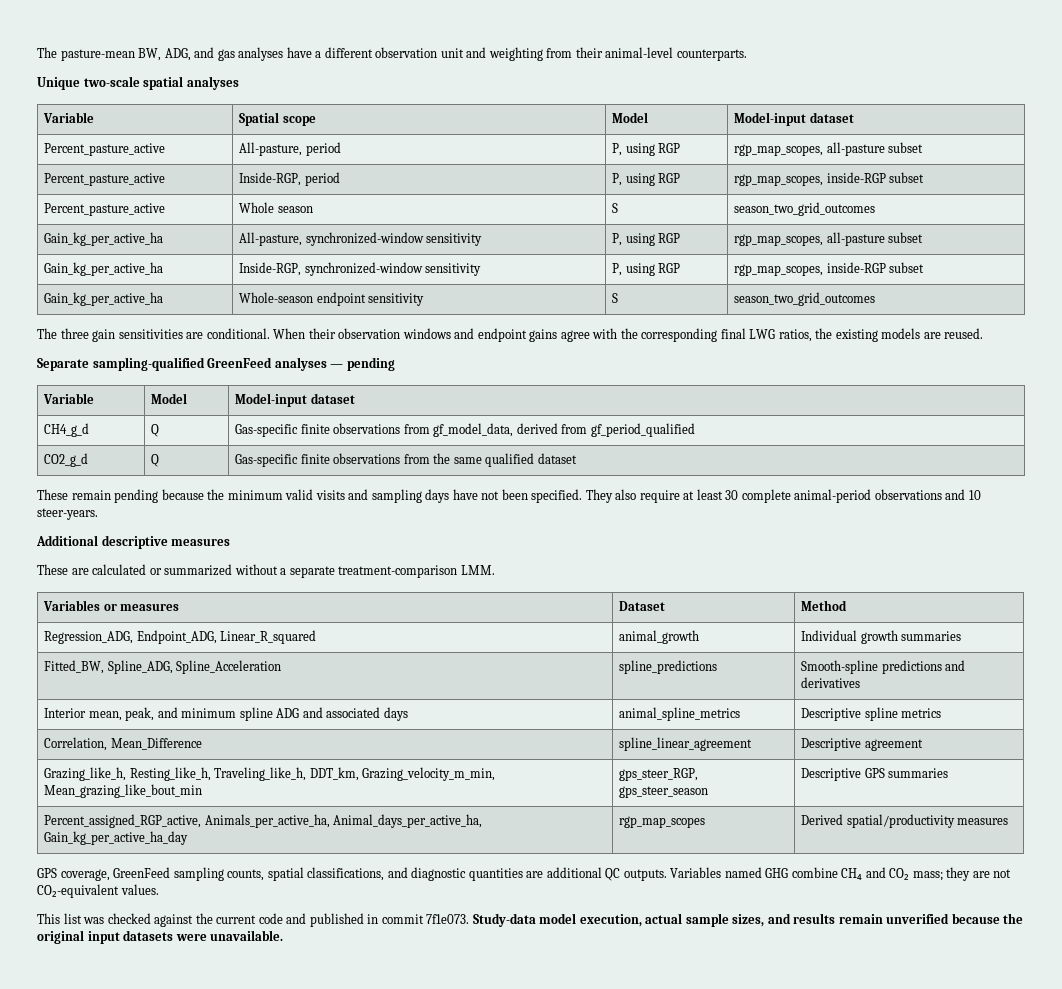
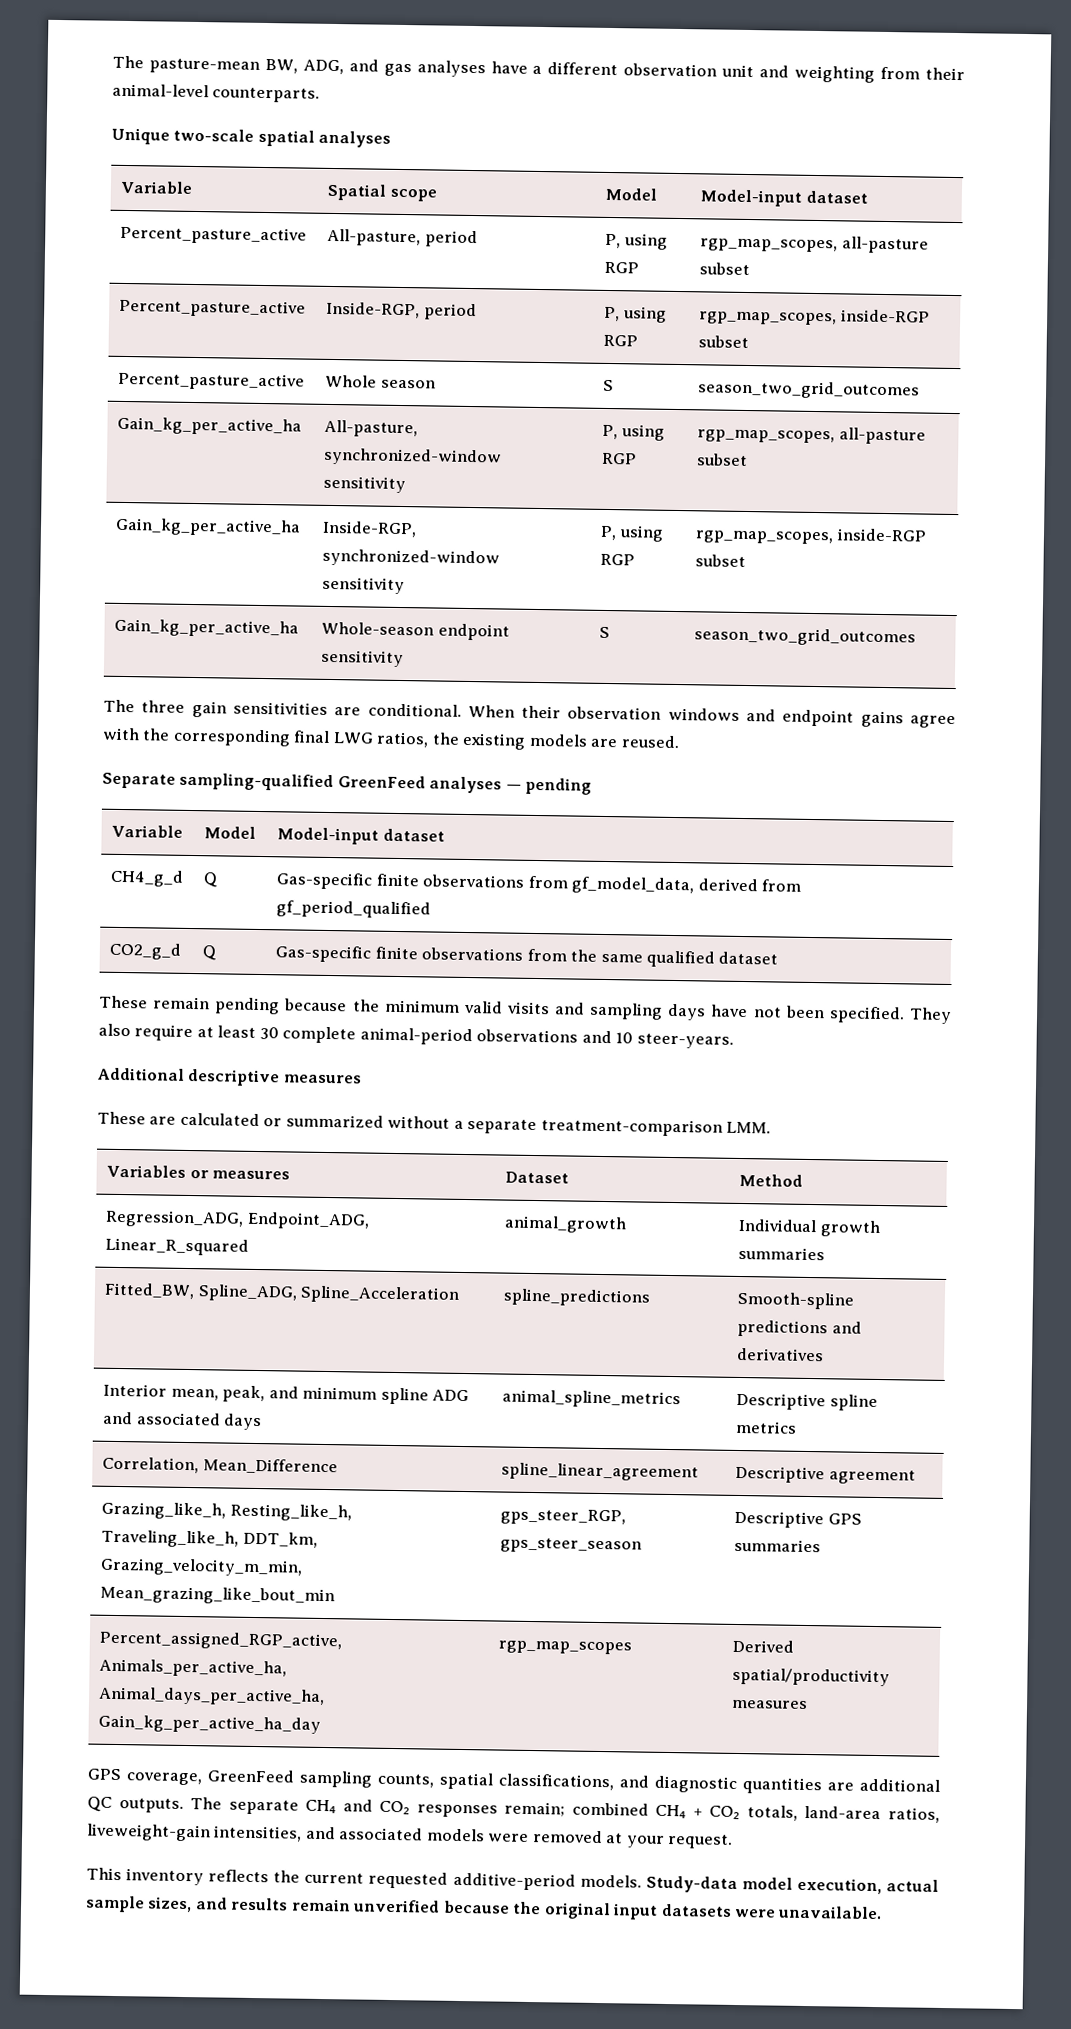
- Variables named GHG combine CH₄ and CO₂ mass; they are not CO₂-equivalent values.
- This list was checked against the current code and published in commit 7f1e073.
+ The separate CH₄ and CO₂ responses remain; combined CH₄ + CO₂ totals, land-area ratios, liveweight-gain intensities, and associated models were removed at your request.
+ This inventory reflects the current requested additive-period models.

